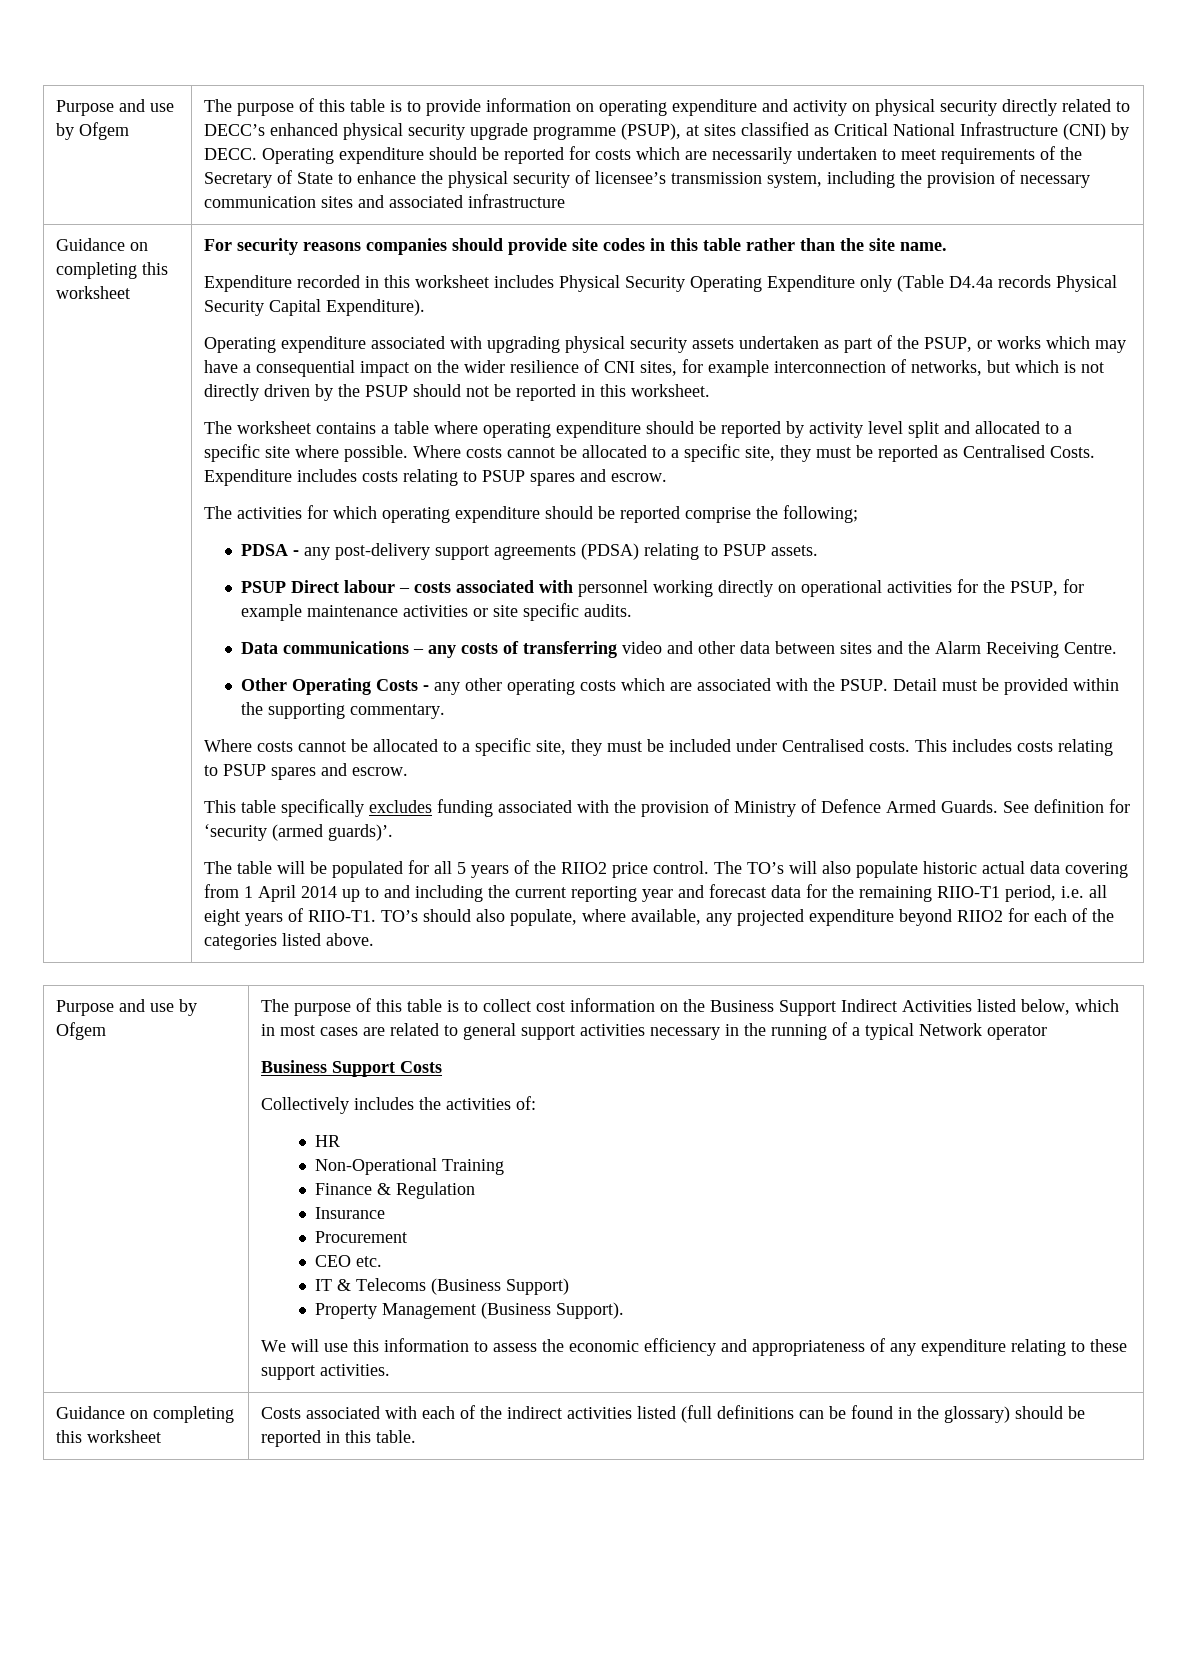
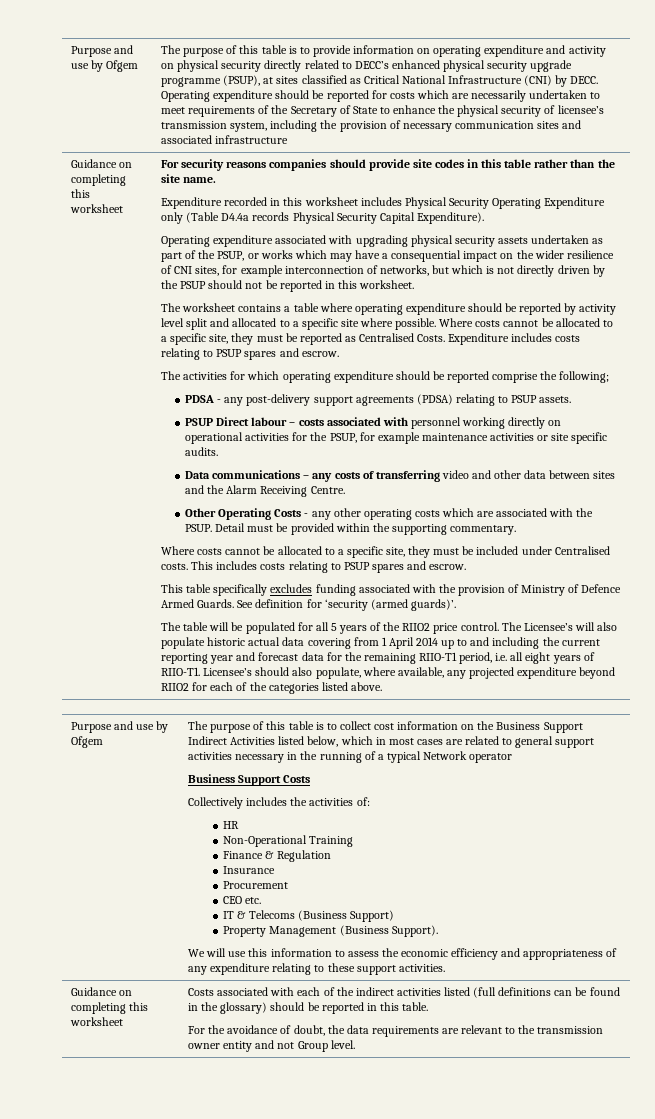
- The TO’s will also populate historic actual data covering from 1 April 2014 up to and including the current reporting year and forecast data for the remaining RIIO-T1 period, i.e. all eight years of RIIO-T1.
+ The Licensee’s will also populate historic actual data covering from 1 April 2014 up to and including the current reporting year and forecast data for the remaining RIIO-T1 period, i.e. all eight years of RIIO-T1.
- TO’s should also populate, where available, any projected expenditure beyond RIIO2 for each of the categories listed above.
+ Licensee’s should also populate, where available, any projected expenditure beyond RIIO2 for each of the categories listed above.
+ For the avoidance of doubt, the data requirements are relevant to the transmission owner entity and not Group level.

